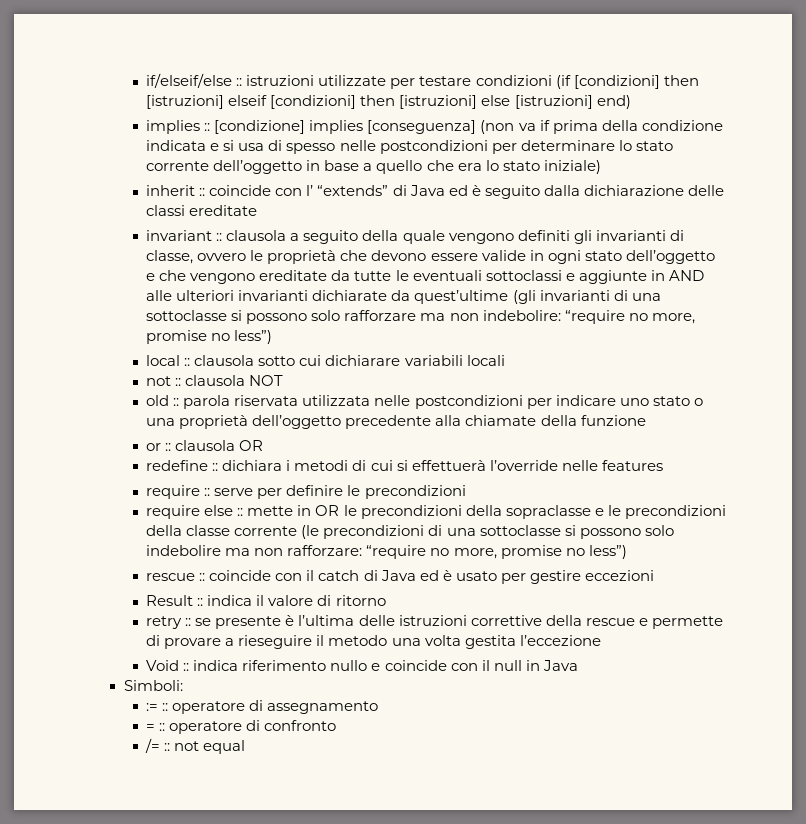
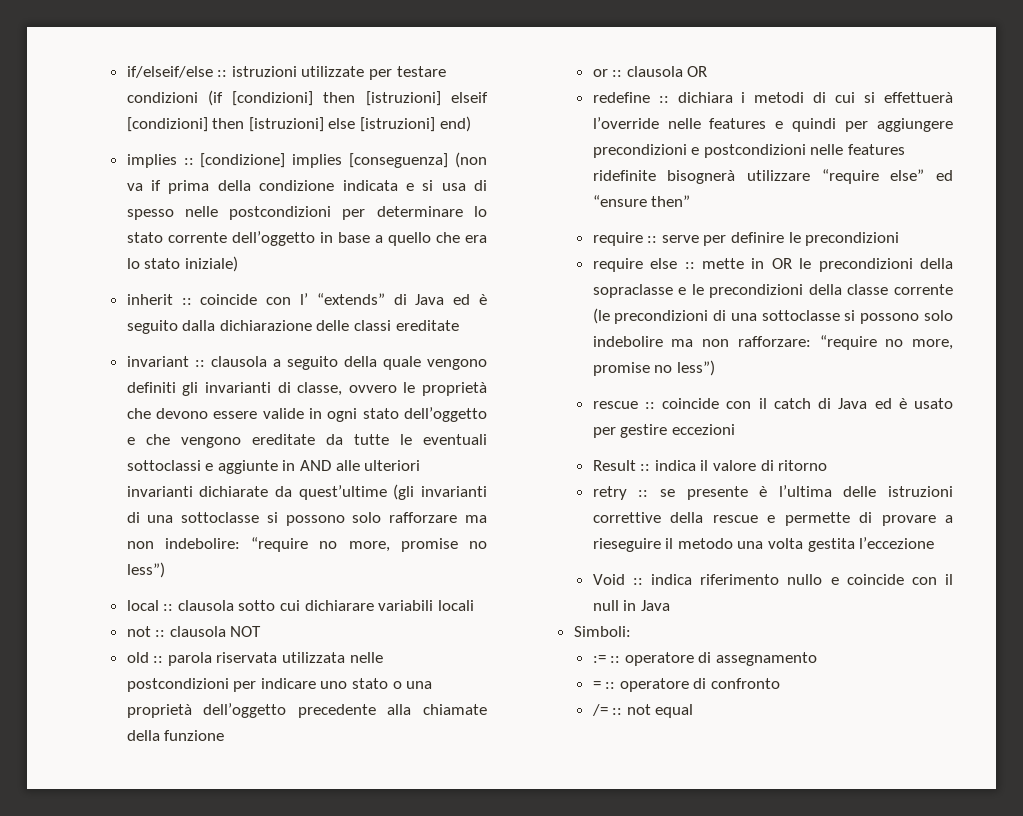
- redefine :: dichiara i metodi di cui si effettuerà l’override nelle features
+ redefine :: dichiara i metodi di cui si effettuerà l’override nelle features e quindi per aggiungere precondizioni e postcondizioni nelle features ridefinite bisognerà utilizzare “require else” ed “ensure then”

